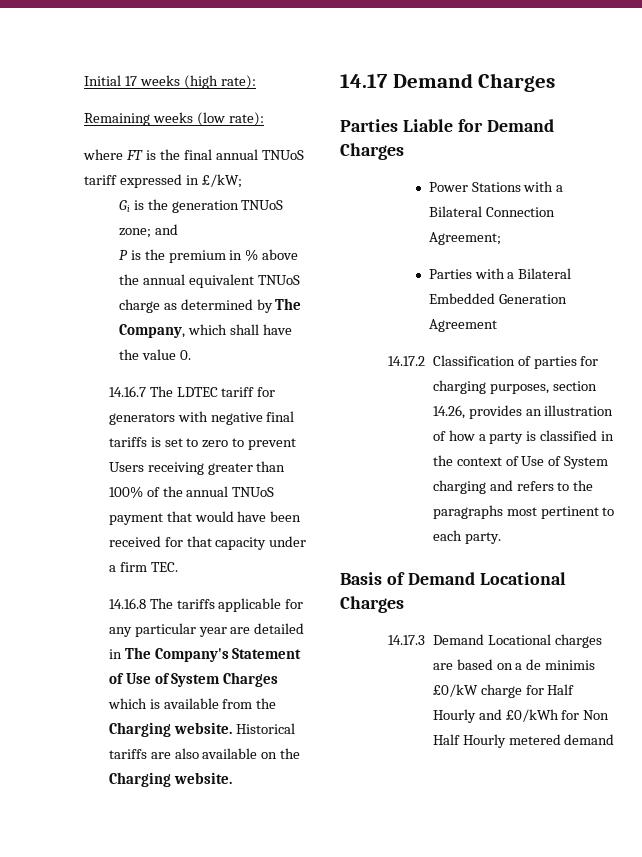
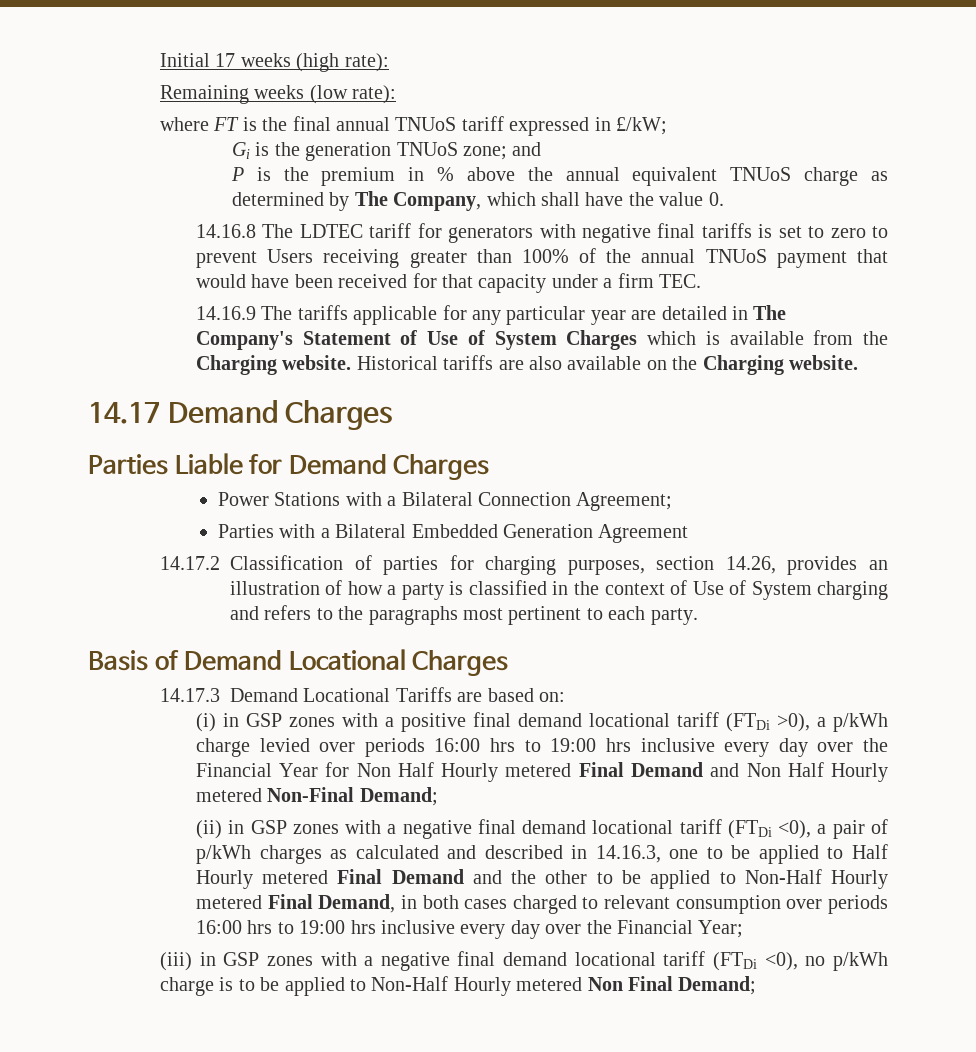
- 14.16.7 The LDTEC tariff for generators with negative final tariffs is set to zero to prevent Users receiving greater than 100% of the annual TNUoS payment that would have been received for that capacity under a firm TEC.
+ 14.16.8 The LDTEC tariff for generators with negative final tariffs is set to zero to prevent Users receiving greater than 100% of the annual TNUoS payment that would have been received for that capacity under a firm TEC.
- 14.16.8 The tariffs applicable for any particular year are detailed in The Company's Statement of Use of System Charges which is available from the Charging website.
+ 14.16.9 The tariffs applicable for any particular year are detailed in The Company's Statement of Use of System Charges which is available from the Charging website.
- 14.17.3 Demand Locational charges are based on a de minimis £0/kW charge for Half Hourly and £0/kWh for Non Half Hourly metered demand
+ 14.17.3 Demand Locational Tariffs are based on:
+ (i) in GSP zones with a positive final demand locational tariff (FTDi >0), a p/kWh charge levied over periods 16:00 hrs to 19:00 hrs inclusive every day over the Financial Year for Non Half Hourly metered Final Demand and Non Half Hourly metered Non-Final Demand;
+ (ii) in GSP zones with a negative final demand locational tariff (FTDi <0), a pair of p/kWh charges as calculated and described in 14.16.3, one to be applied to Half Hourly metered Final Demand and the other to be applied to Non-Half Hourly metered Final Demand, in both cases charged to relevant consumption over periods 16:00 hrs to 19:00 hrs inclusive every day over the Financial Year;
+ (iii) in GSP zones with a negative final demand locational tariff (FTDi <0), no p/kWh charge is to be applied to Non-Half Hourly metered Non Final Demand;

